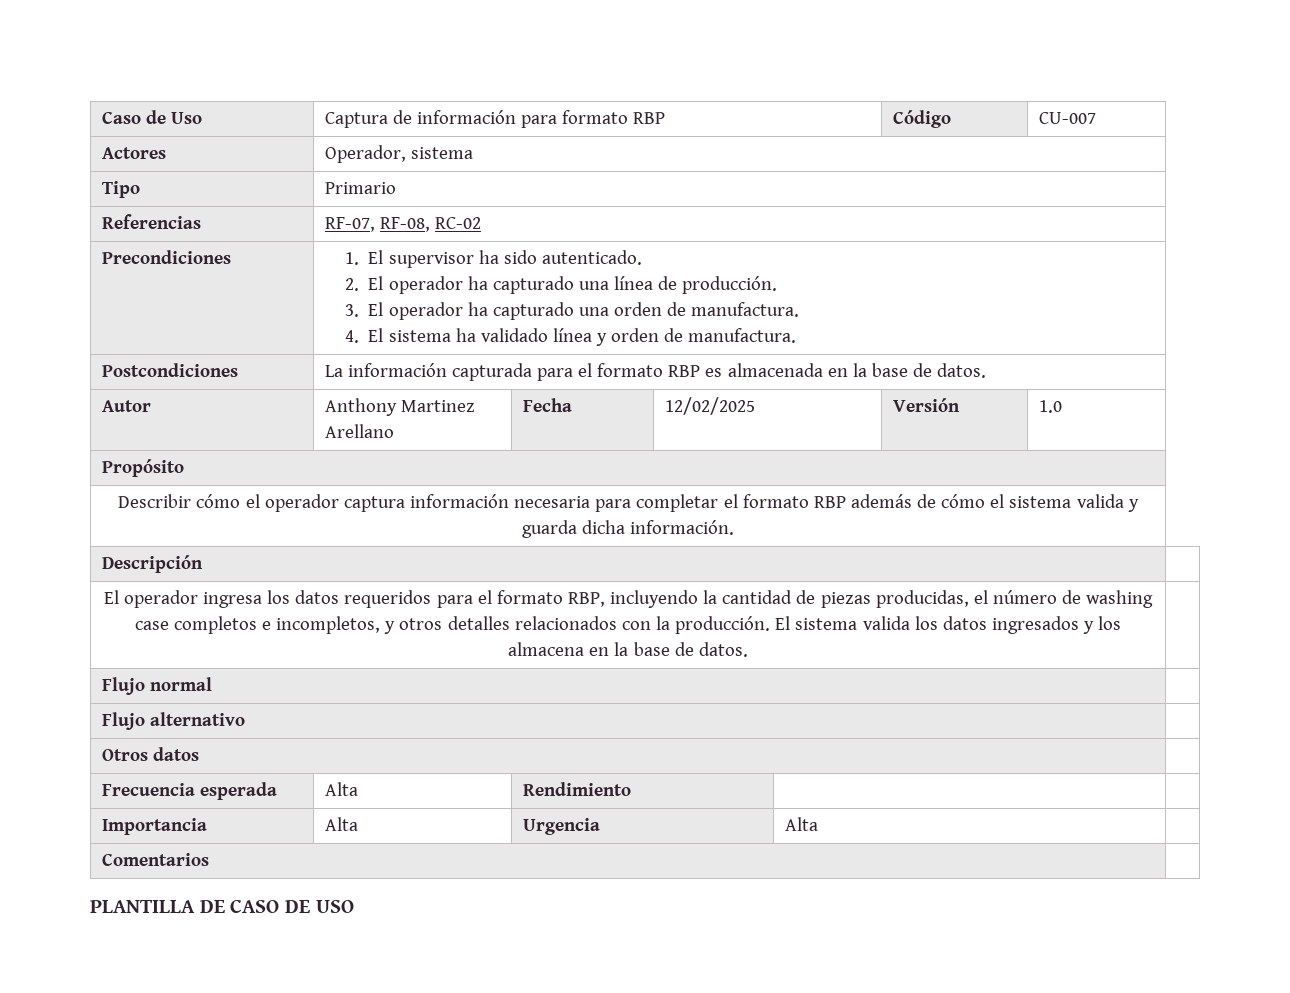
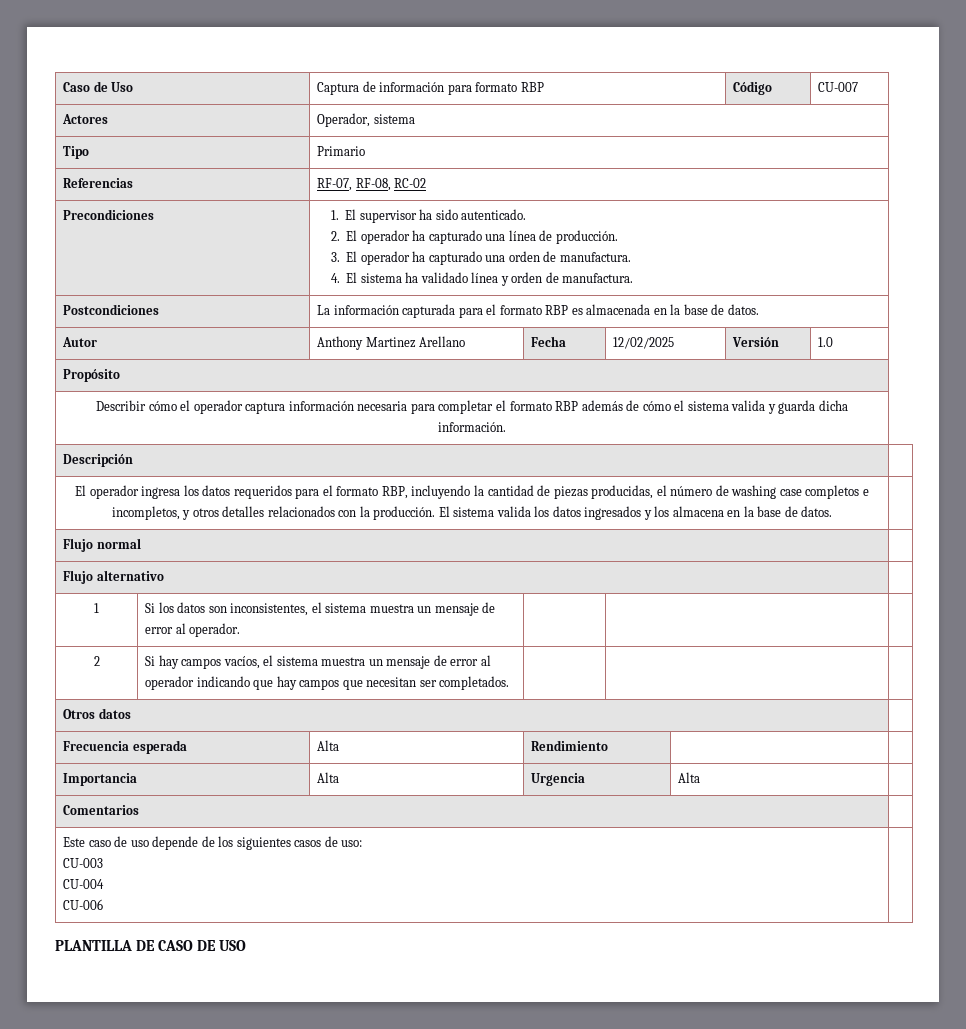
+ 1 | Si los datos son inconsistentes, el sistema muestra un mensaje de error al operador. | | |
+ 2 | Si hay campos vacíos, el sistema muestra un mensaje de error al operador indicando que hay campos que necesitan ser completados. | | |
+ Este caso de uso depende de los siguientes casos de uso:
+ CU-003
+ CU-004
+ CU-006 |

